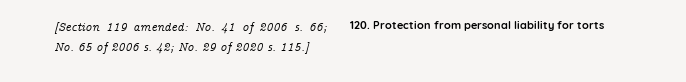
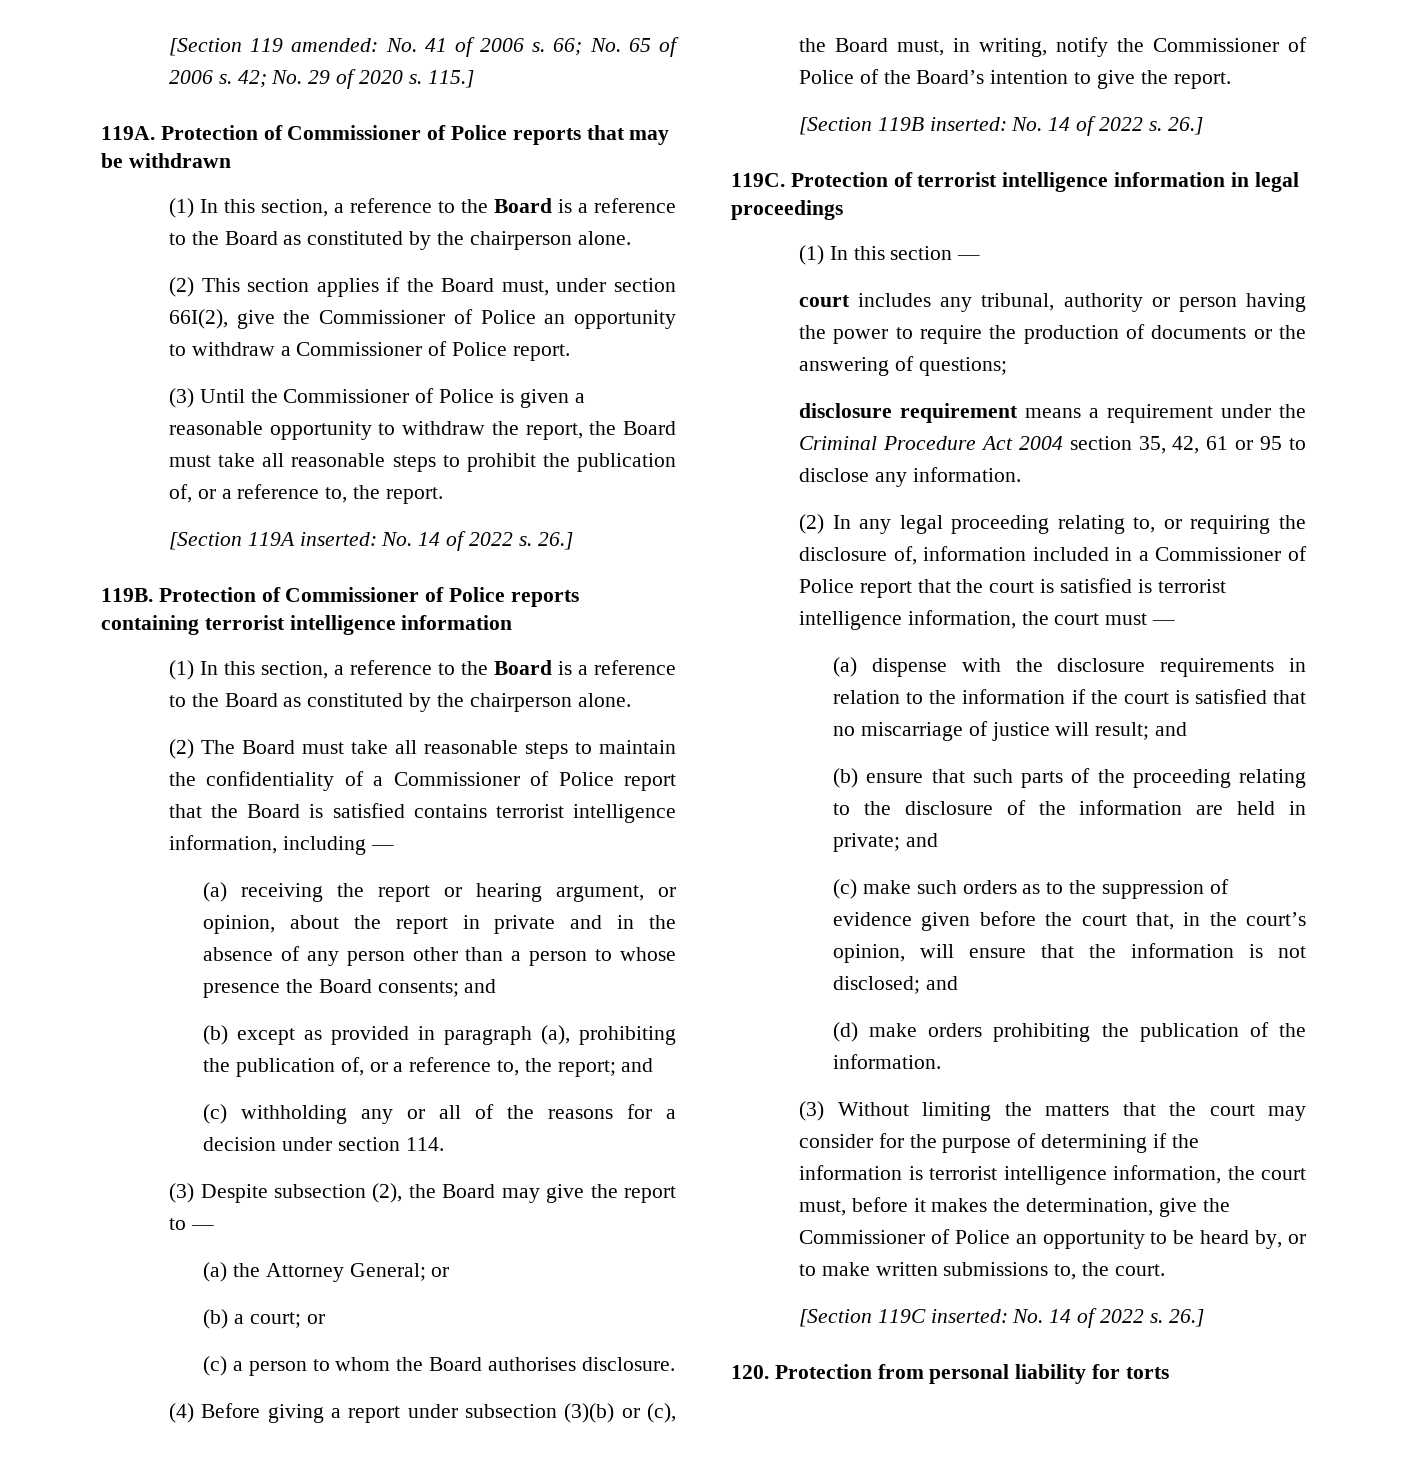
+ 119A. Protection of Commissioner of Police reports that may be withdrawn
+ (1) In this section, a reference to the Board is a reference to the Board as constituted by the chairperson alone.
+ (2) This section applies if the Board must, under section 66I(2), give the Commissioner of Police an opportunity to withdraw a Commissioner of Police report.
+ (3) Until the Commissioner of Police is given a reasonable opportunity to withdraw the report, the Board must take all reasonable steps to prohibit the publication of, or a reference to, the report.
+ [Section 119A inserted: No. 14 of 2022 s. 26.]
+ 119B. Protection of Commissioner of Police reports containing terrorist intelligence information
+ (1) In this section, a reference to the Board is a reference to the Board as constituted by the chairperson alone.
+ (2) The Board must take all reasonable steps to maintain the confidentiality of a Commissioner of Police report that the Board is satisfied contains terrorist intelligence information, including —
+ (a) receiving the report or hearing argument, or opinion, about the report in private and in the absence of any person other than a person to whose presence the Board consents; and
+ (b) except as provided in paragraph (a), prohibiting the publication of, or a reference to, the report; and
+ (c) withholding any or all of the reasons for a decision under section 114.
+ (3) Despite subsection (2), the Board may give the report to —
+ (a) the Attorney General; or
+ (b) a court; or
+ (c) a person to whom the Board authorises disclosure.
+ (4) Before giving a report under subsection (3)(b) or (c), the Board must, in writing, notify the Commissioner of Police of the Board’s intention to give the report.
+ [Section 119B inserted: No. 14 of 2022 s. 26.]
+ 119C. Protection of terrorist intelligence information in legal proceedings
+ (1) In this section —
+ court includes any tribunal, authority or person having the power to require the production of documents or the answering of questions;
+ disclosure requirement means a requirement under the Criminal Procedure Act 2004 section 35, 42, 61 or 95 to disclose any information.
+ (2) In any legal proceeding relating to, or requiring the disclosure of, information included in a Commissioner of Police report that the court is satisfied is terrorist intelligence information, the court must —
+ (a) dispense with the disclosure requirements in relation to the information if the court is satisfied that no miscarriage of justice will result; and
+ (b) ensure that such parts of the proceeding relating to the disclosure of the information are held in private; and
+ (c) make such orders as to the suppression of evidence given before the court that, in the court’s opinion, will ensure that the information is not disclosed; and
+ (d) make orders prohibiting the publication of the information.
+ (3) Without limiting the matters that the court may consider for the purpose of determining if the information is terrorist intelligence information, the court must, before it makes the determination, give the Commissioner of Police an opportunity to be heard by, or to make written submissions to, the court.
+ [Section 119C inserted: No. 14 of 2022 s. 26.]

